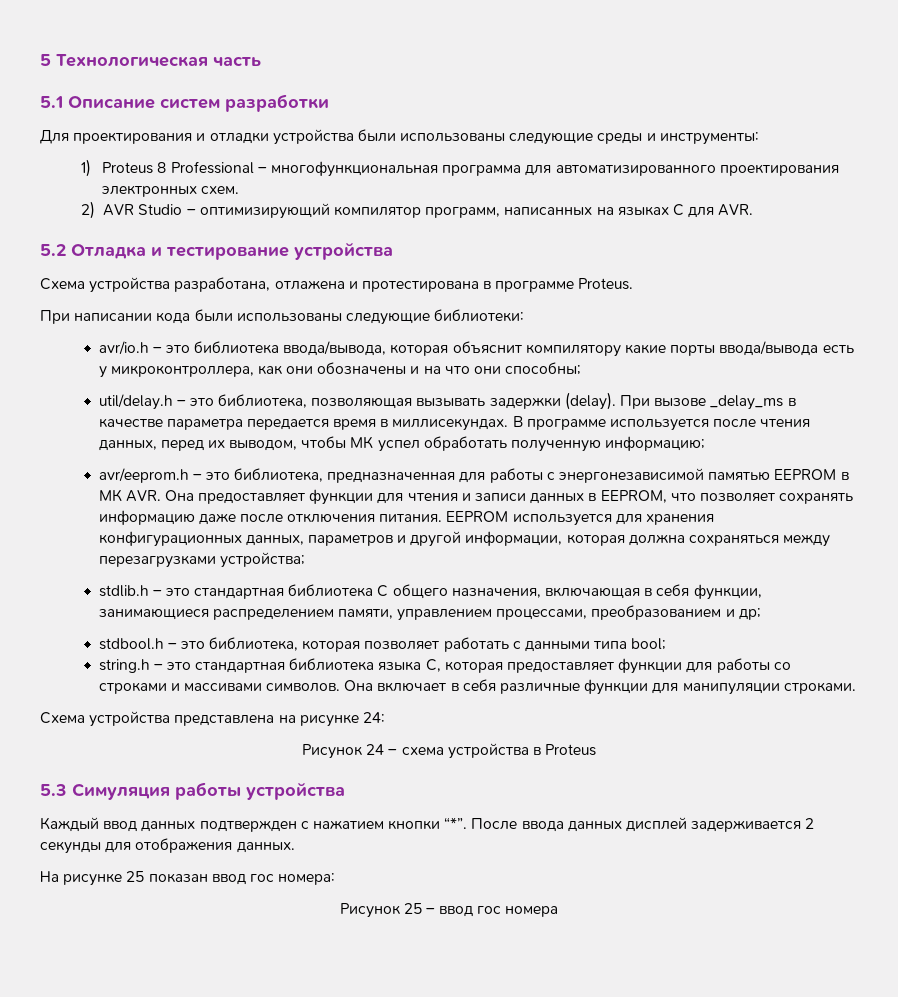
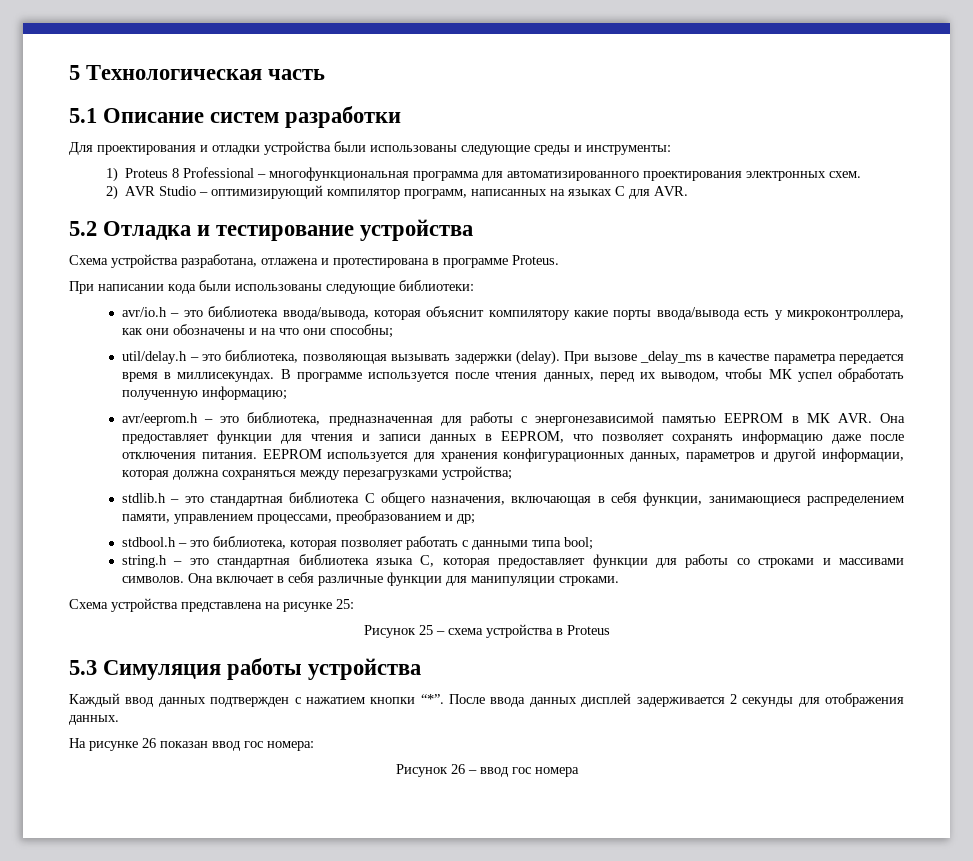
- Схема устройства представлена на рисунке 24:
- Рисунок 24 – схема устройства в Proteus
+ Схема устройства представлена на рисунке 25:
+ Рисунок 25 – схема устройства в Proteus
- На рисунке 25 показан ввод гос номера:
+ На рисунке 26 показан ввод гос номера:
- Рисунок 25 – ввод гос номера
+ Рисунок 26 – ввод гос номера

